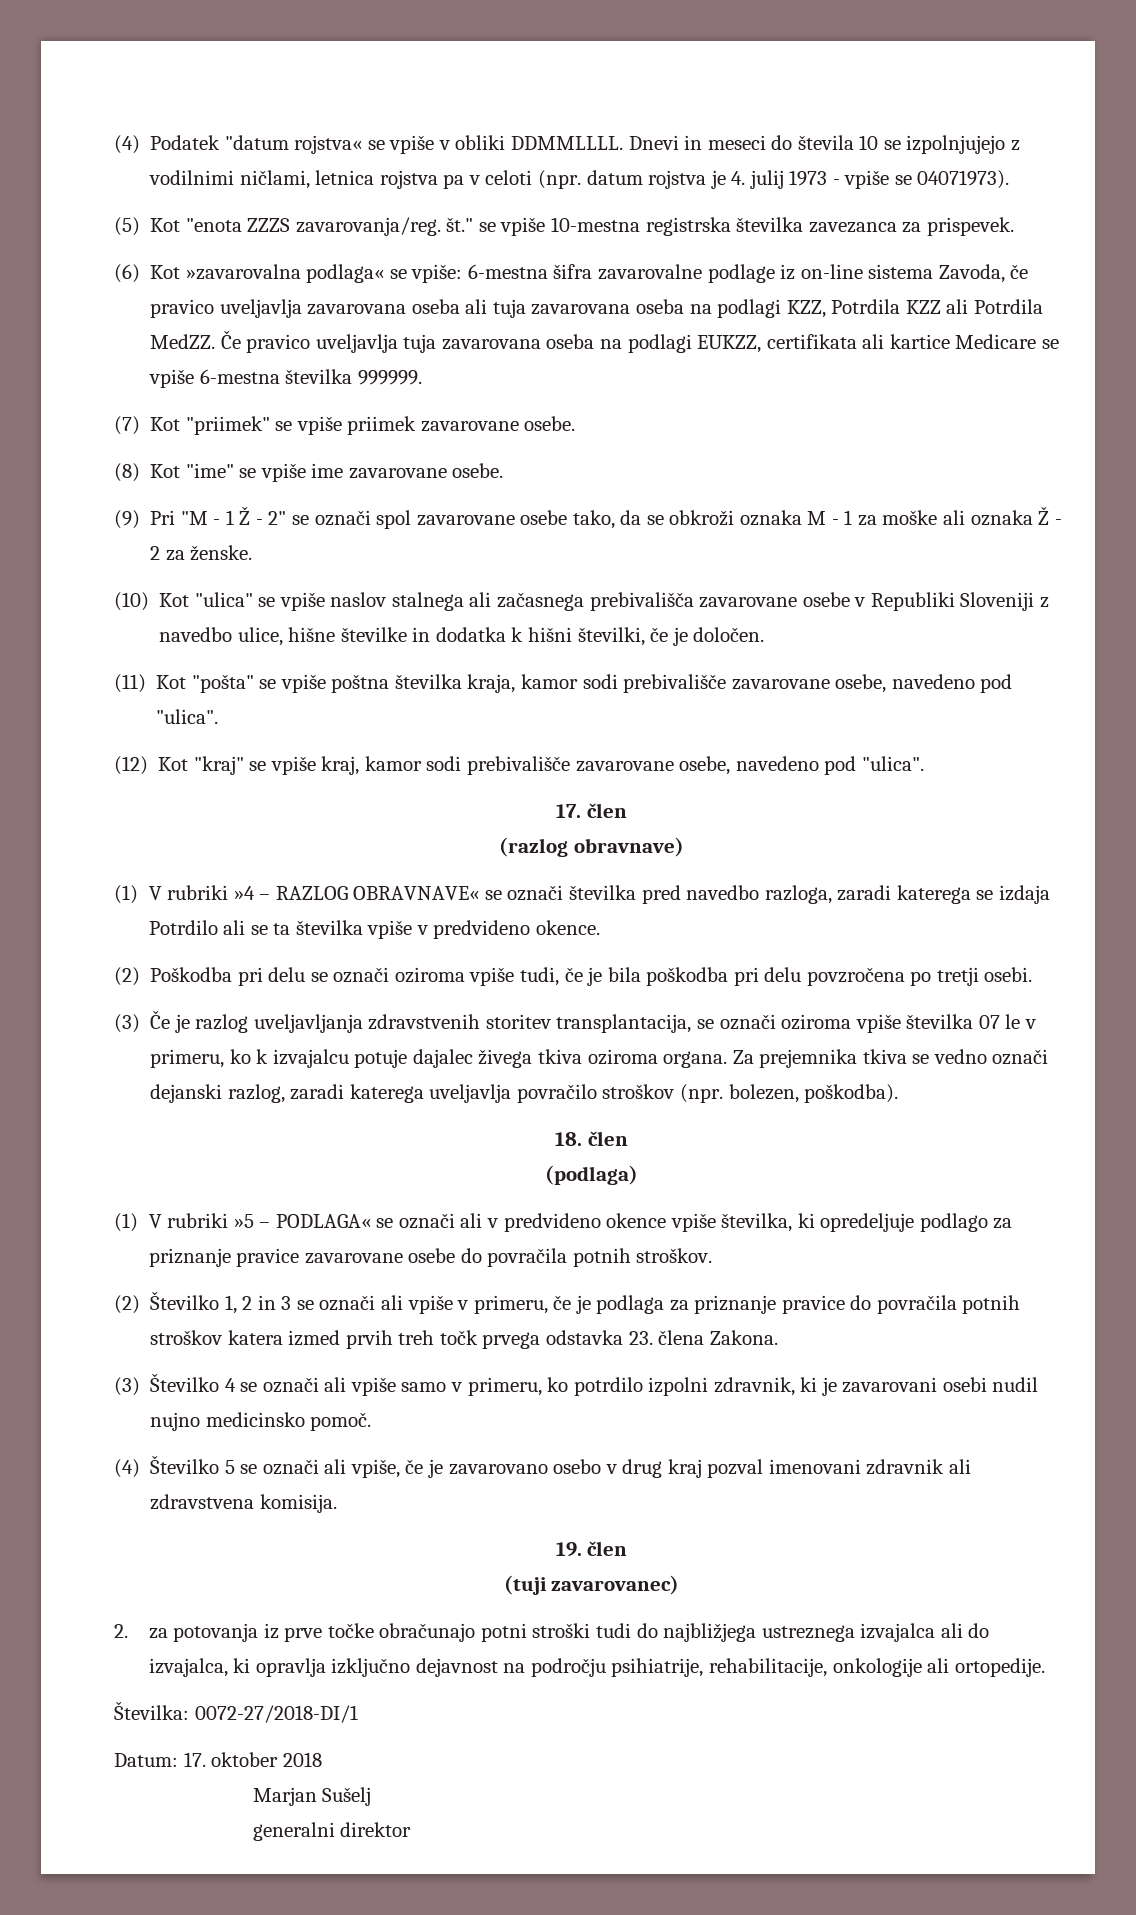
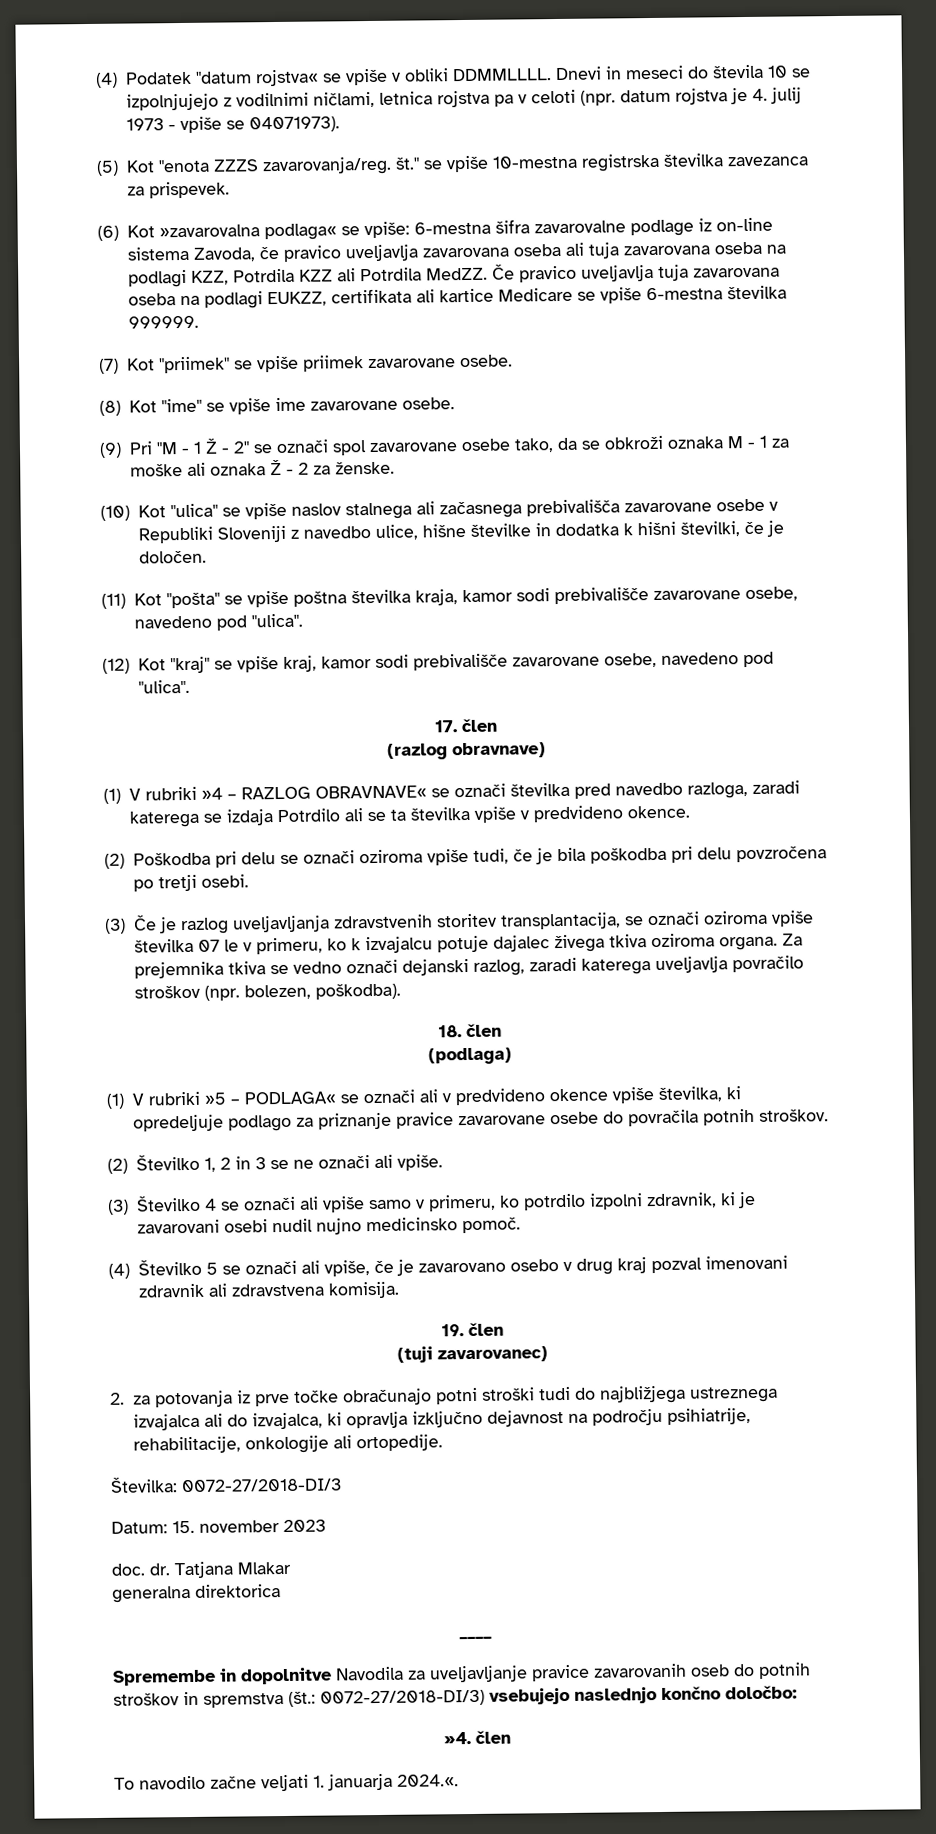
- (2) Številko 1, 2 in 3 se označi ali vpiše v primeru, če je podlaga za priznanje pravice do povračila potnih stroškov katera izmed prvih treh točk prvega odstavka 23. člena Zakona.
+ (2) Številko 1, 2 in 3 se ne označi ali vpiše.
- Številka: 0072-27/2018-DI/1
+ Številka: 0072-27/2018-DI/3
- Datum: 17. oktober 2018
- Marjan Sušelj
- generalni direktor
+ Datum: 15. november 2023
+ doc. dr. Tatjana Mlakar
+ generalna direktorica
+ ____
+ Spremembe in dopolnitve Navodila za uveljavljanje pravice zavarovanih oseb do potnih stroškov in spremstva (št.: 0072-27/2018-DI/3) vsebujejo naslednjo končno določbo:
+ »4. člen
+ To navodilo začne veljati 1. januarja 2024.«.

